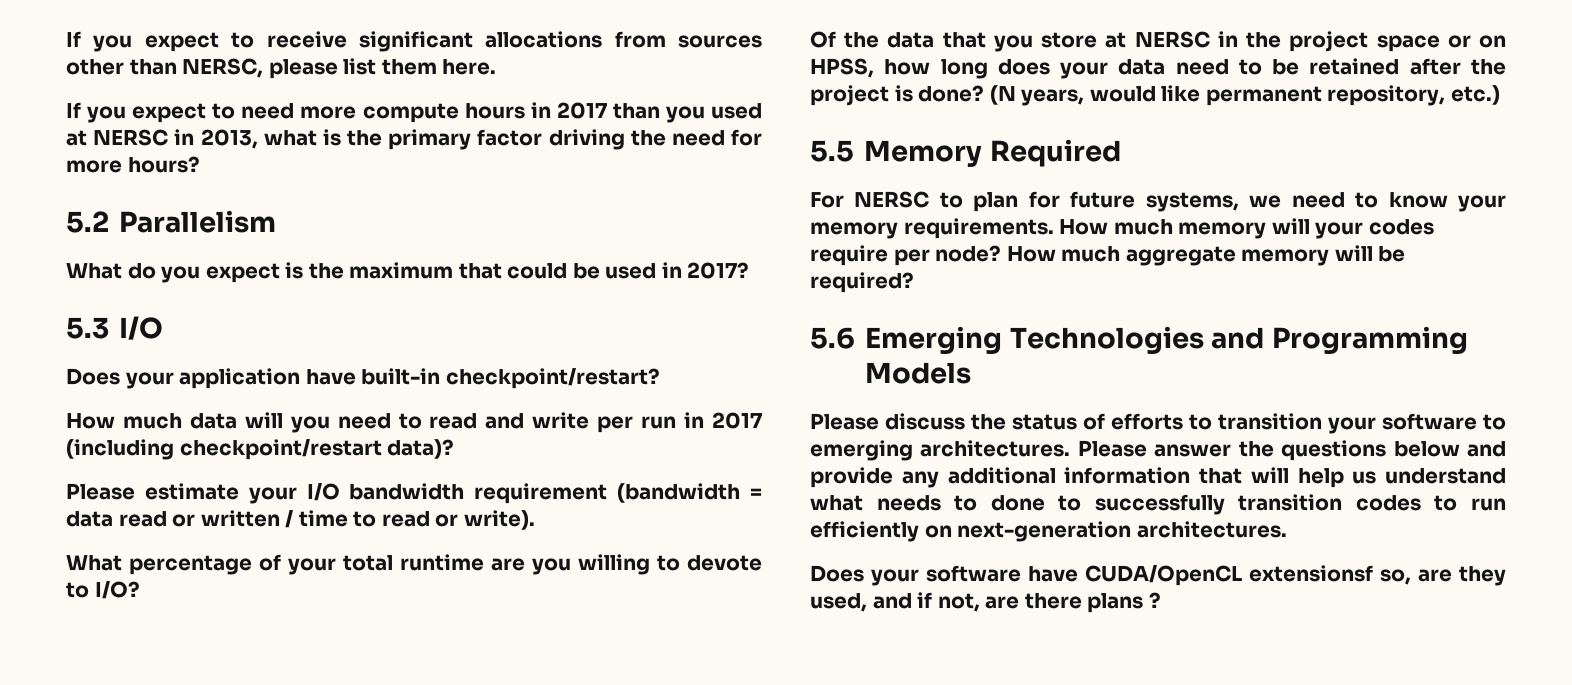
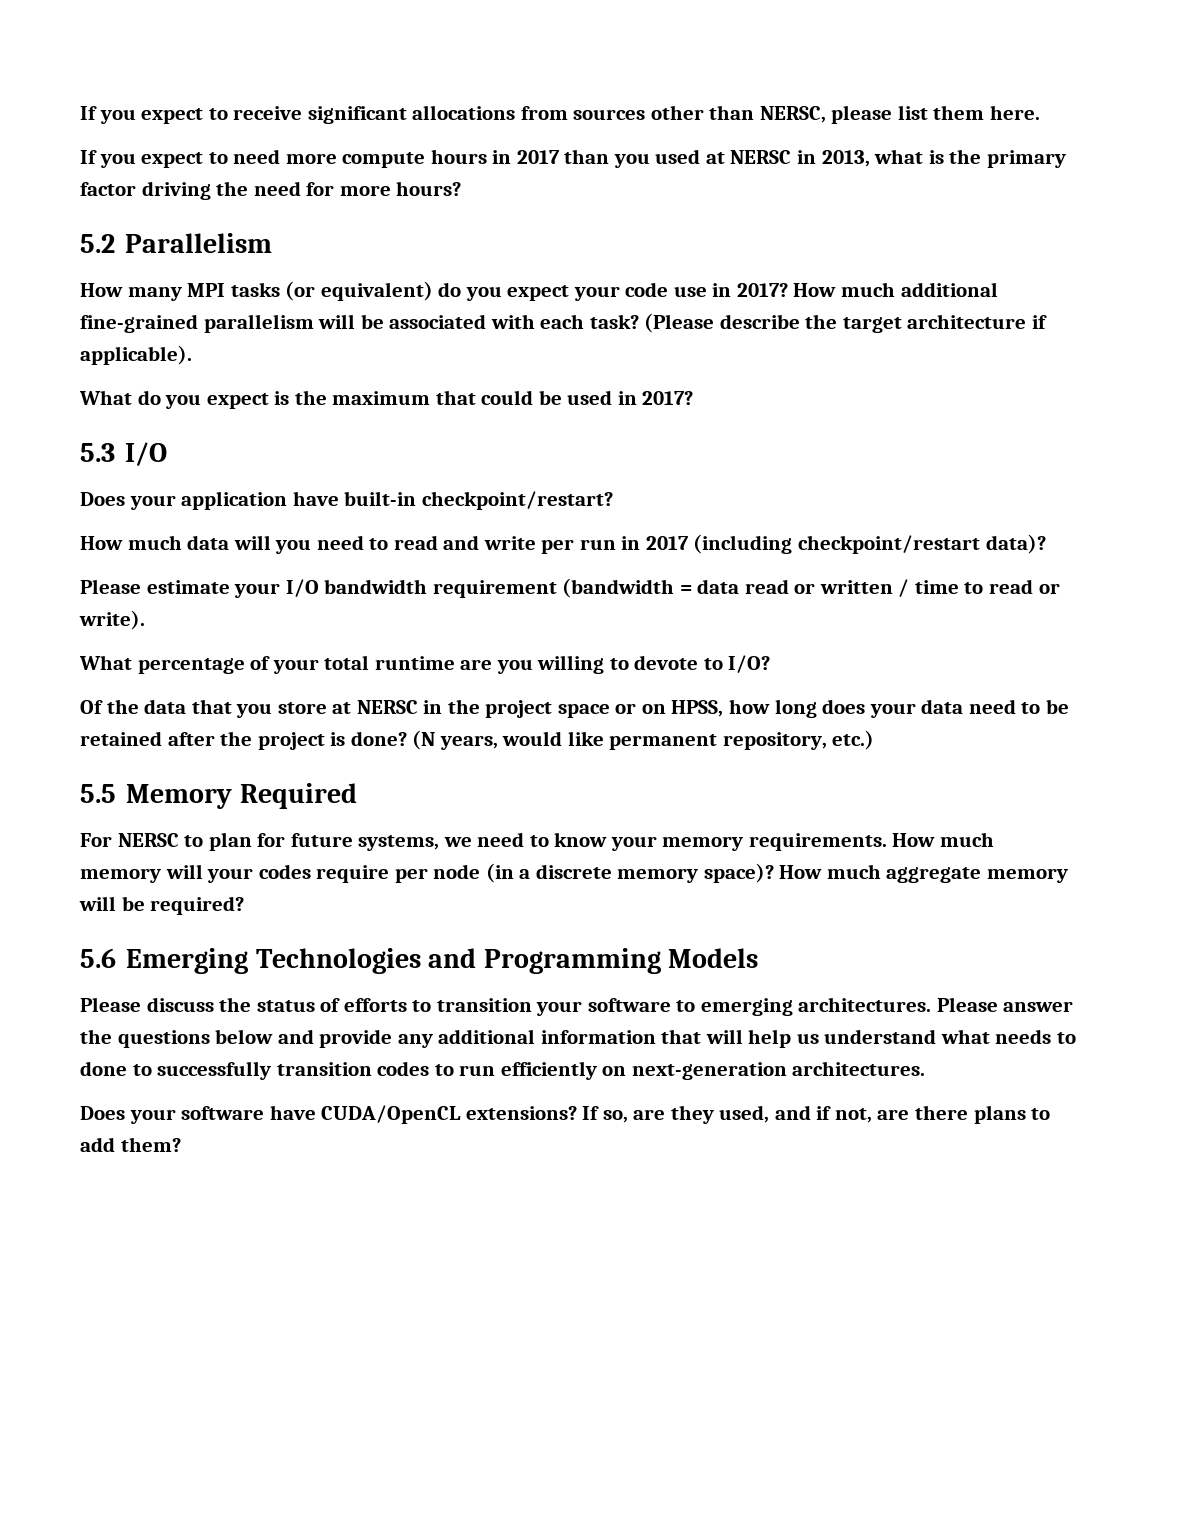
+ How many MPI tasks (or equivalent) do you expect your code use in 2017? How much additional fine-grained parallelism will be associated with each task? (Please describe the target architecture if applicable).
- How much memory will your codes require per node?
+ How much memory will your codes require per node (in a discrete memory space)?
- Does your software have CUDA/OpenCL extensionsf so, are they used, and if not, are there plans ?
+ Does your software have CUDA/OpenCL extensions? If so, are they used, and if not, are there plans to add them?

